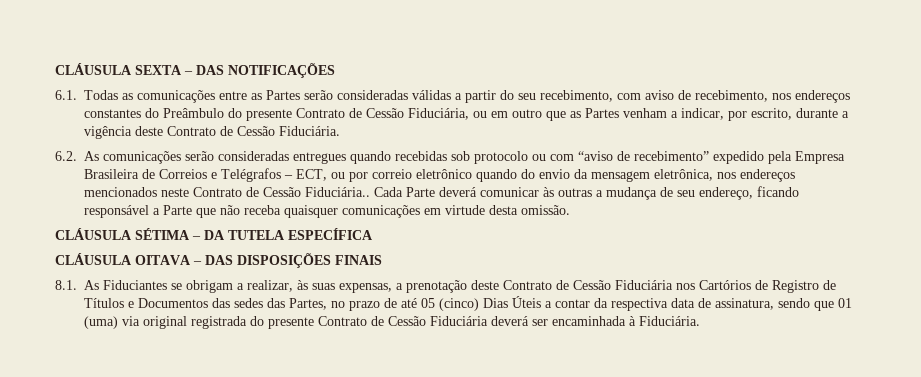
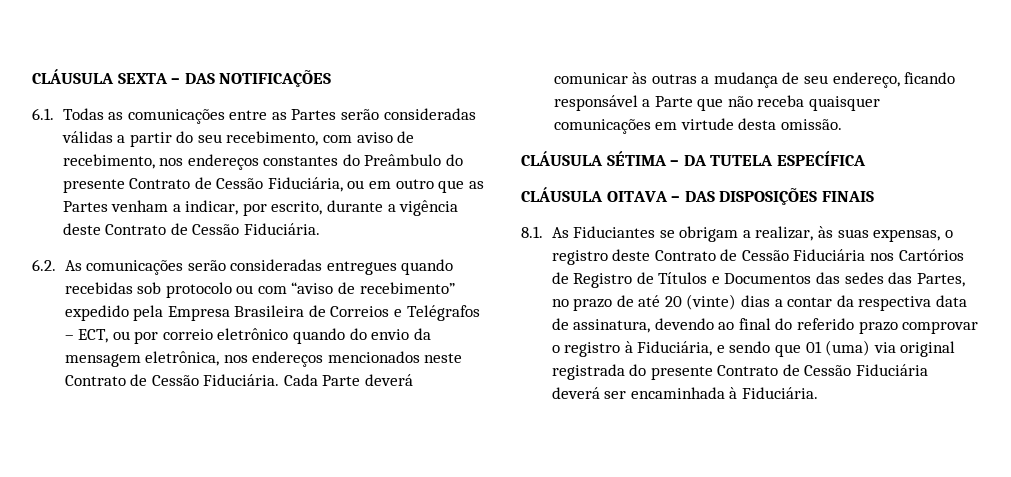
- 6.2. As comunicações serão consideradas entregues quando recebidas sob protocolo ou com “aviso de recebimento” expedido pela Empresa Brasileira de Correios e Telégrafos – ECT, ou por correio eletrônico quando do envio da mensagem eletrônica, nos endereços mencionados neste Contrato de Cessão Fiduciária..
+ 6.2. As comunicações serão consideradas entregues quando recebidas sob protocolo ou com “aviso de recebimento” expedido pela Empresa Brasileira de Correios e Telégrafos – ECT, ou por correio eletrônico quando do envio da mensagem eletrônica, nos endereços mencionados neste Contrato de Cessão Fiduciária.
- 8.1. As Fiduciantes se obrigam a realizar, às suas expensas, a prenotação deste Contrato de Cessão Fiduciária nos Cartórios de Registro de Títulos e Documentos das sedes das Partes, no prazo de até 05 (cinco) Dias Úteis a contar da respectiva data de assinatura, sendo que 01 (uma) via original registrada do presente Contrato de Cessão Fiduciária deverá ser encaminhada à Fiduciária.
+ 8.1. As Fiduciantes se obrigam a realizar, às suas expensas, o registro deste Contrato de Cessão Fiduciária nos Cartórios de Registro de Títulos e Documentos das sedes das Partes, no prazo de até 20 (vinte) dias a contar da respectiva data de assinatura, devendo ao final do referido prazo comprovar o registro à Fiduciária, e sendo que 01 (uma) via original registrada do presente Contrato de Cessão Fiduciária deverá ser encaminhada à Fiduciária.

